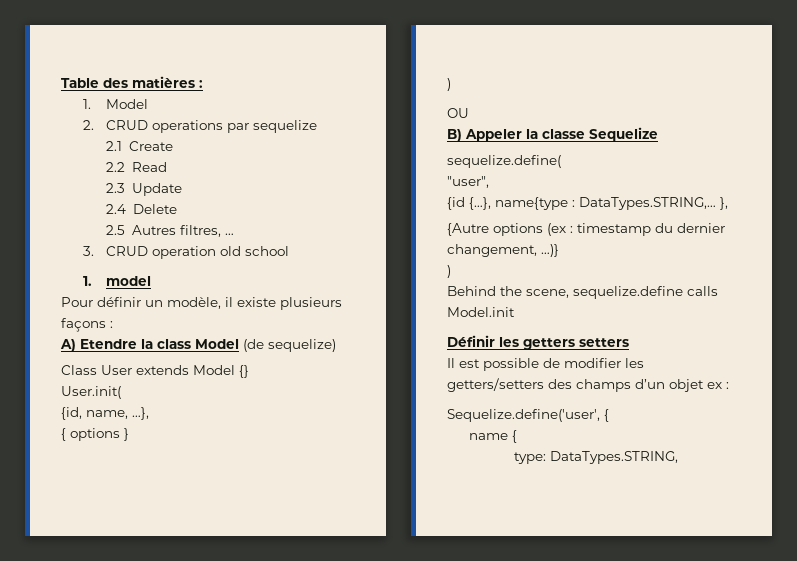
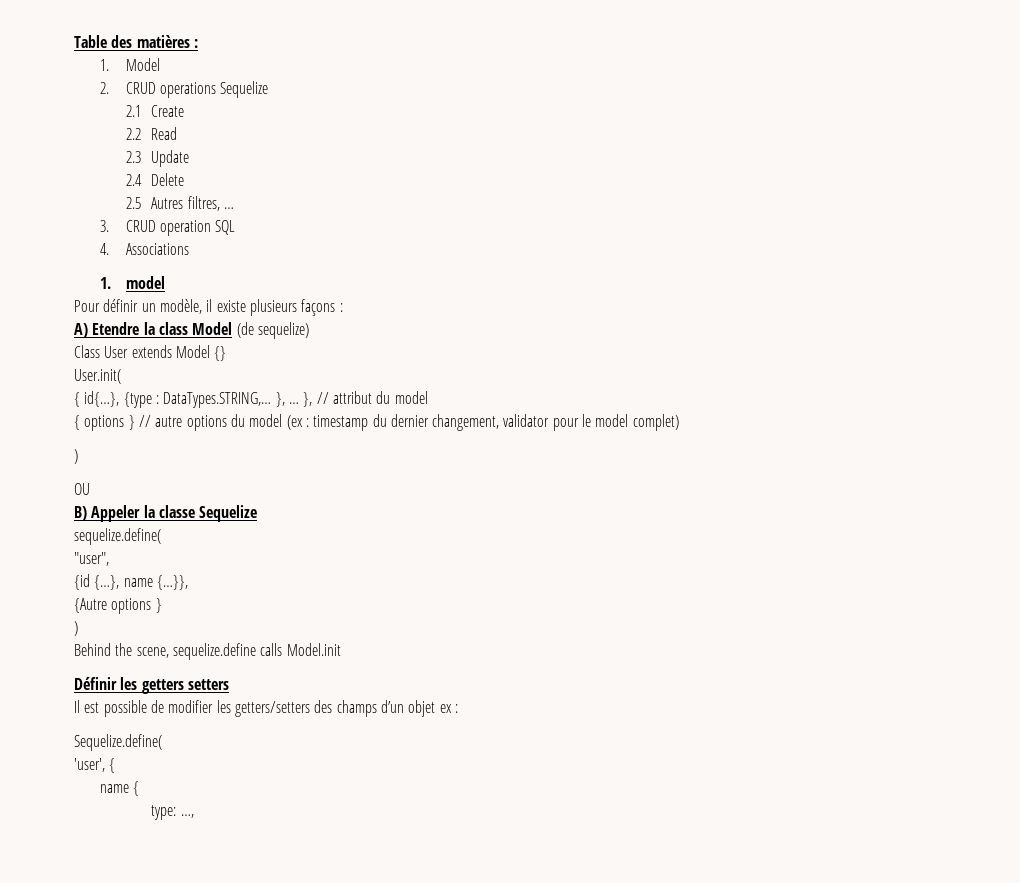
- 2. CRUD operations par sequelize
+ 2. CRUD operations Sequelize
- 3. CRUD operation old school
+ 3. CRUD operation SQL
+ 4. Associations
- {id, name, …},
- { options }
+ { id{…}, {type : DataTypes.STRING,… }, … }, // attribut du model
+ { options } // autre options du model (ex : timestamp du dernier changement, validator pour le model complet)
- {id {…}, name{type : DataTypes.STRING,… },
- {Autre options (ex : timestamp du dernier changement, …)}
+ {id {…}, name {…}},
+ {Autre options }
- Sequelize.define('user', {
+ Sequelize.define(
+ 'user', {
- type: DataTypes.STRING,
+ type: …,

